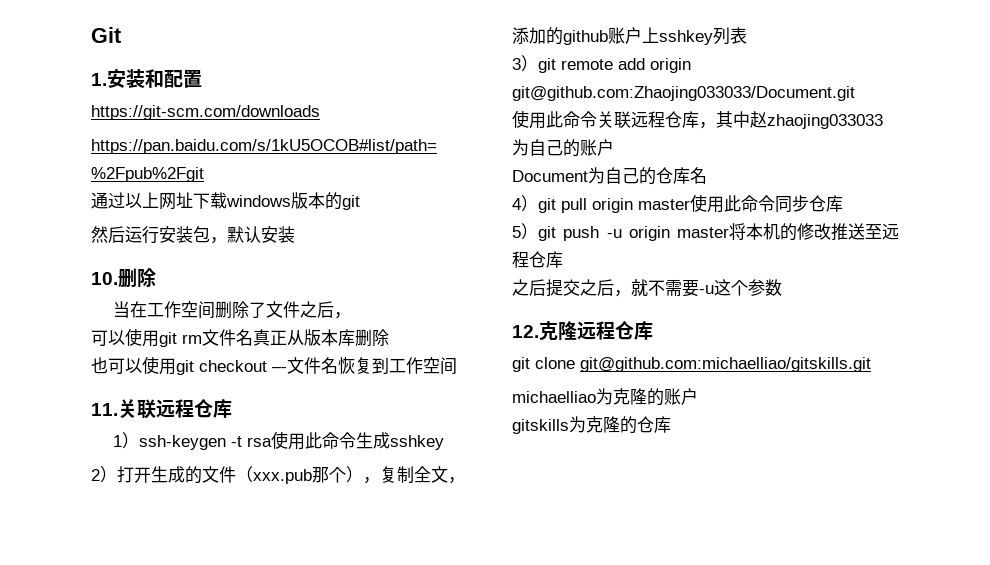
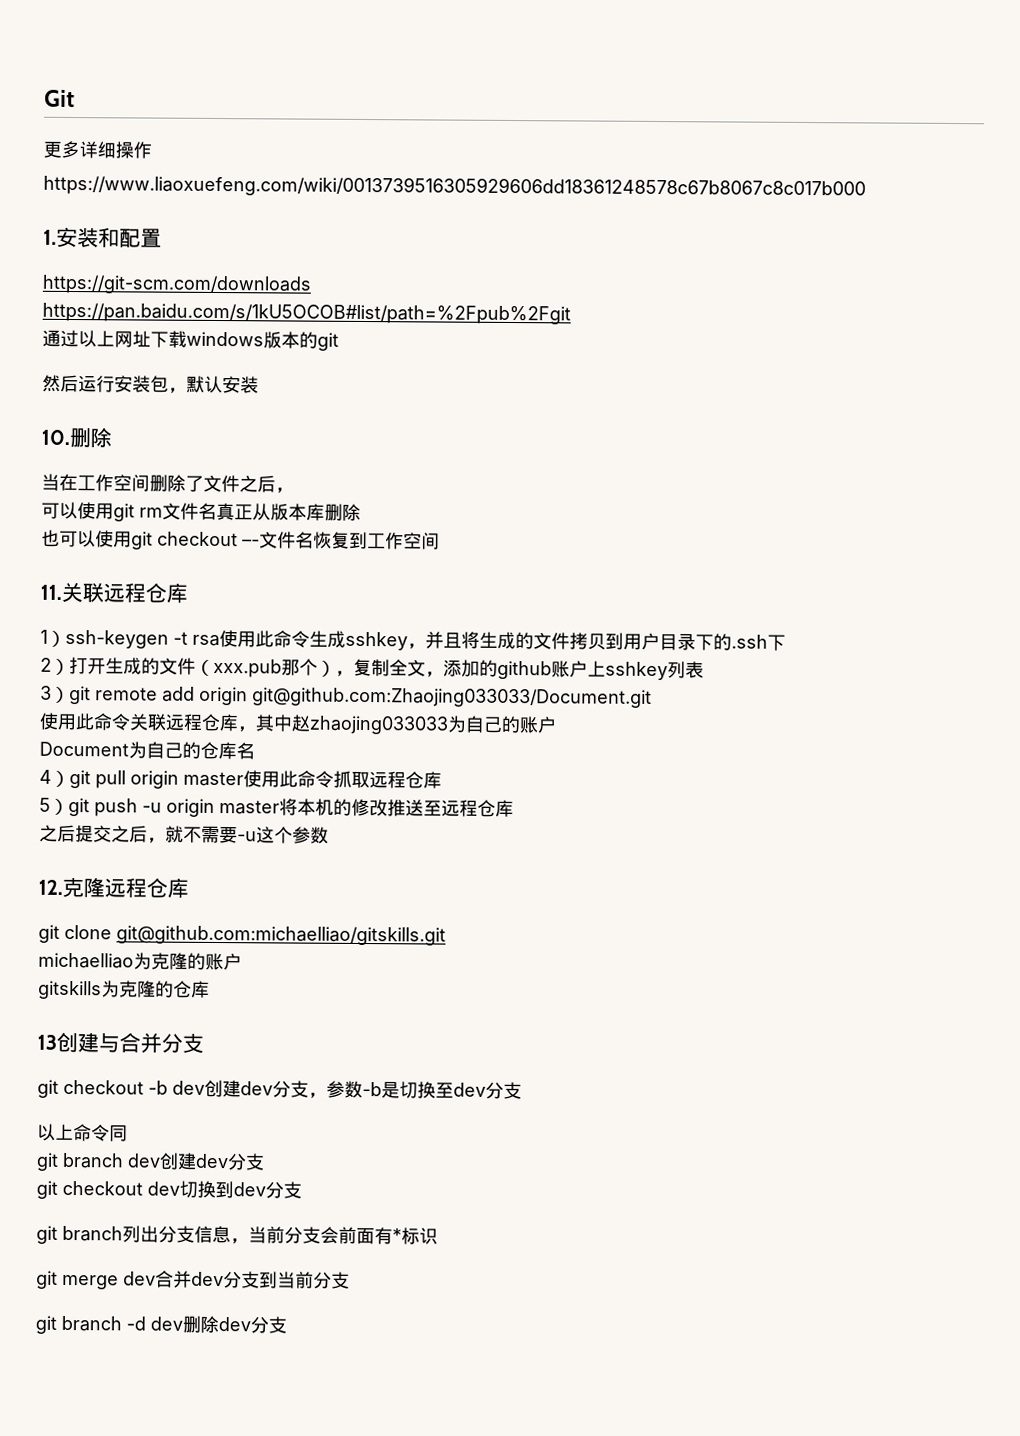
+ 更多详细操作
+ https://www.liaoxuefeng.com/wiki/0013739516305929606dd18361248578c67b8067c8c017b000
- 1）ssh-keygen -t rsa使用此命令生成sshkey
+ 1）ssh-keygen -t rsa使用此命令生成sshkey，并且将生成的文件拷贝到用户目录下的.ssh下
- 4）git pull origin master使用此命令同步仓库
+ 4）git pull origin master使用此命令抓取远程仓库
+ 13创建与合并分支
+ git checkout -b dev创建dev分支，参数-b是切换至dev分支
+ 以上命令同
+ git branch dev创建dev分支
+ git checkout dev切换到dev分支
+ git branch列出分支信息，当前分支会前面有*标识
+ git merge dev合并dev分支到当前分支
+ git branch -d dev删除dev分支

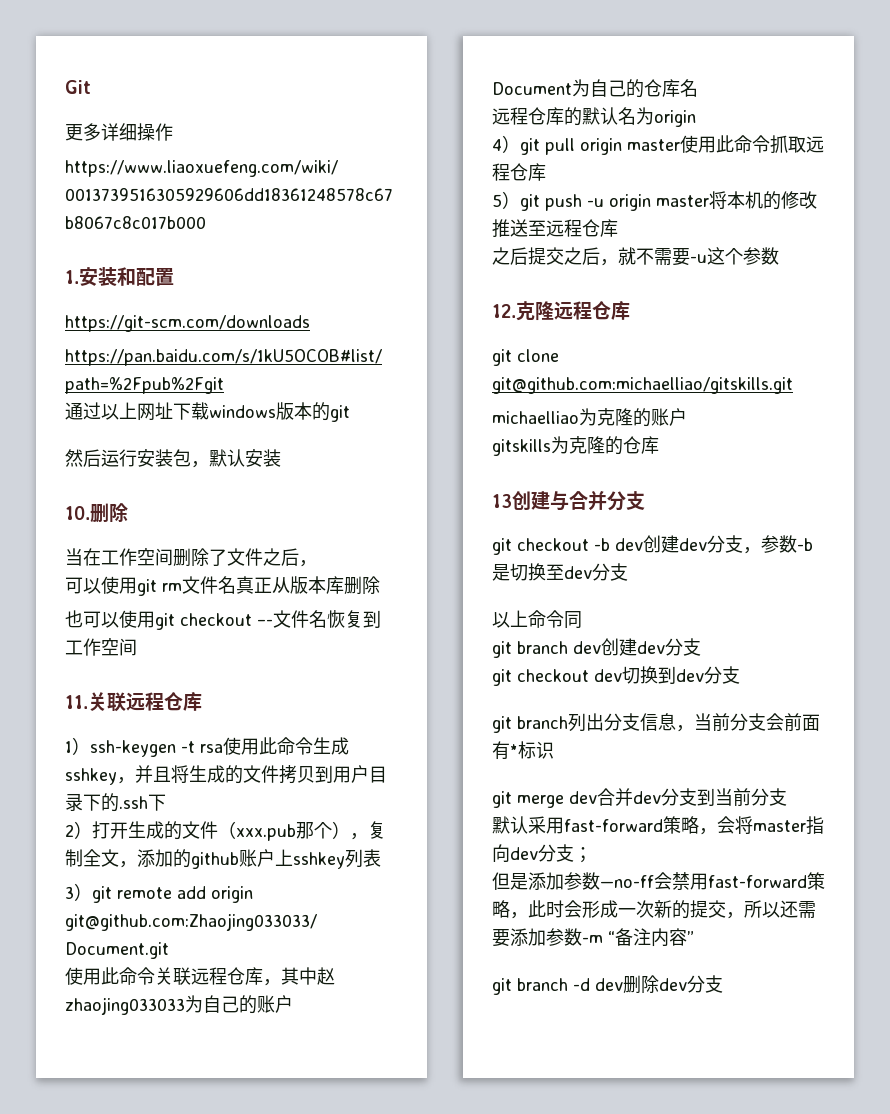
+ 远程仓库的默认名为origin
+ 默认采用fast-forward策略，会将master指向dev分支；
+ 但是添加参数—no-ff会禁用fast-forward策略，此时会形成一次新的提交，所以还需要添加参数-m “备注内容”

